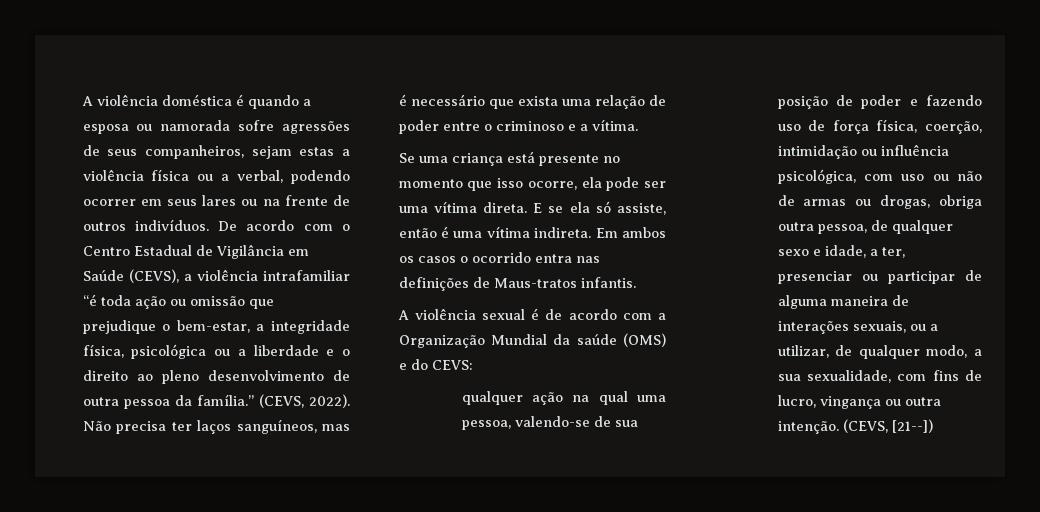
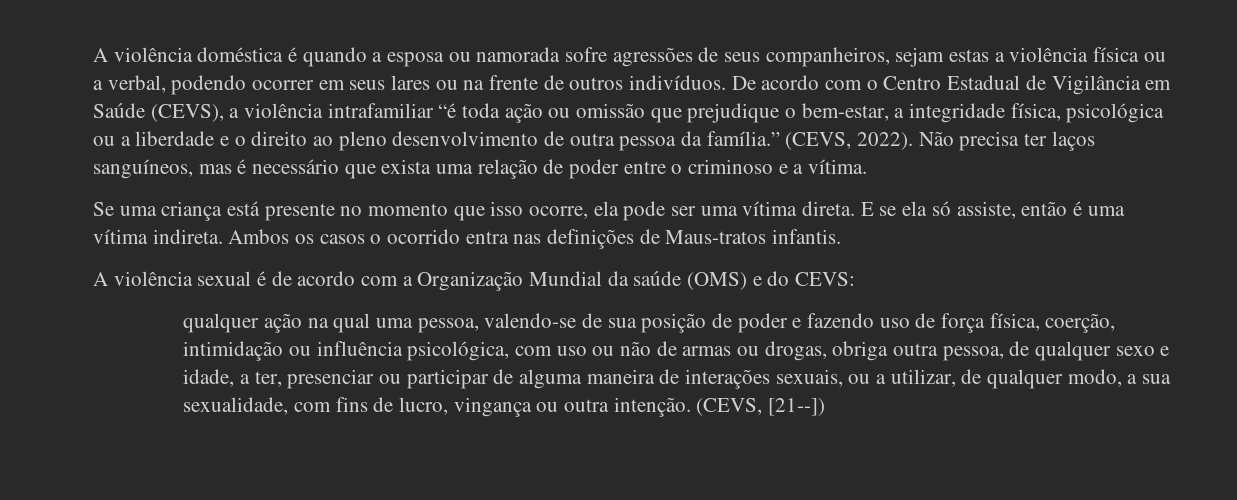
- Em ambos os casos o ocorrido entra nas definições de Maus-tratos infantis.
+ Ambos os casos o ocorrido entra nas definições de Maus-tratos infantis.

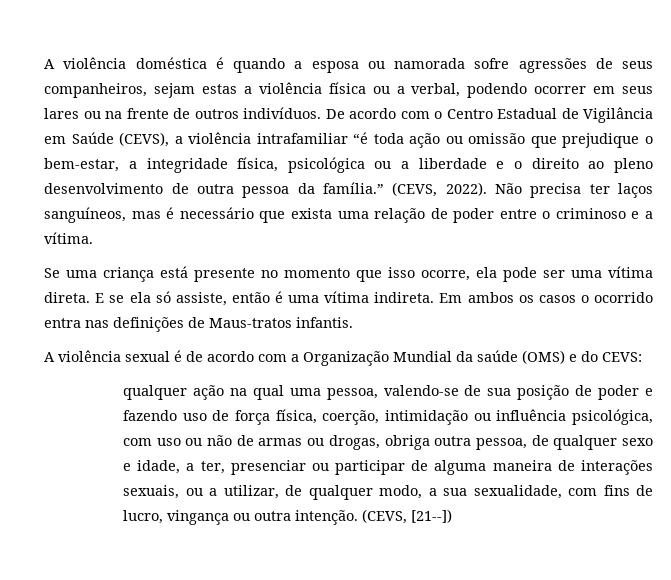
- Ambos os casos o ocorrido entra nas definições de Maus-tratos infantis.
+ Em ambos os casos o ocorrido entra nas definições de Maus-tratos infantis.

